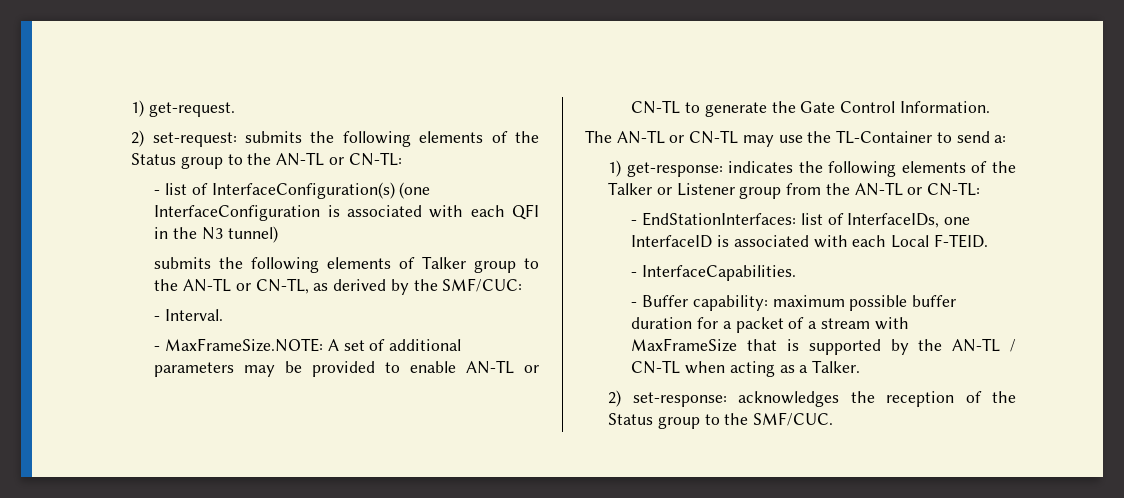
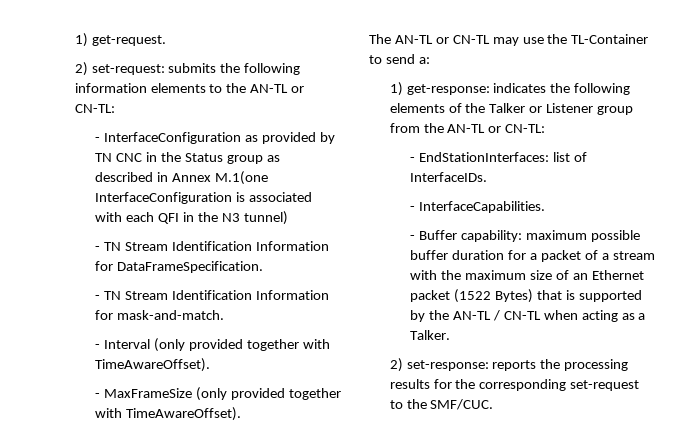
- 2) set-request: submits the following elements of the Status group to the AN-TL or CN-TL:
+ 2) set-request: submits the following information elements to the AN-TL or CN-TL:
- - list of InterfaceConfiguration(s) (one InterfaceConfiguration is associated with each QFI in the N3 tunnel)
+ - InterfaceConfiguration as provided by TN CNC in the Status group as described in Annex M.1(one InterfaceConfiguration is associated with each QFI in the N3 tunnel)
- submits the following elements of Talker group to the AN-TL or CN-TL, as derived by the SMF/CUC:
- - Interval.
- - MaxFrameSize.NOTE: A set of additional parameters may be provided to enable AN-TL or CN-TL to generate the Gate Control Information.
+ - TN Stream Identification Information for DataFrameSpecification.
+ - TN Stream Identification Information for mask-and-match.
+ - Interval (only provided together with TimeAwareOffset).
+ - MaxFrameSize (only provided together with TimeAwareOffset).
- - EndStationInterfaces: list of InterfaceIDs, one InterfaceID is associated with each Local F-TEID.
+ - EndStationInterfaces: list of InterfaceIDs.
- - Buffer capability: maximum possible buffer duration for a packet of a stream with MaxFrameSize that is supported by the AN-TL / CN-TL when acting as a Talker.
+ - Buffer capability: maximum possible buffer duration for a packet of a stream with the maximum size of an Ethernet packet (1522 Bytes) that is supported by the AN-TL / CN-TL when acting as a Talker.
- 2) set-response: acknowledges the reception of the Status group to the SMF/CUC.
+ 2) set-response: reports the processing results for the corresponding set-request to the SMF/CUC.

